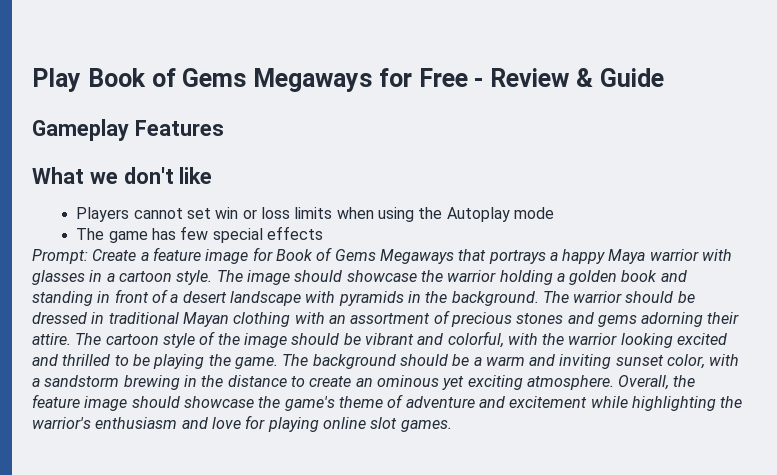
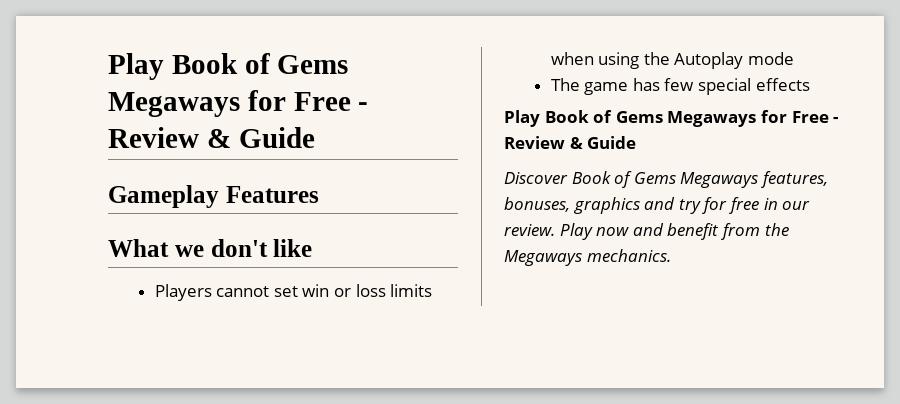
  The game has few special effects
- Prompt: Create a feature image for Book of Gems Megaways that portrays a happy Maya warrior with glasses in a cartoon style. The image should showcase the warrior holding a golden book and standing in front of a desert landscape with pyramids in the background. The warrior should be dressed in traditional Mayan clothing with an assortment of precious stones and gems adorning their attire. The cartoon style of the image should be vibrant and colorful, with the warrior looking excited and thrilled to be playing the game. The background should be a warm and inviting sunset color, with a sandstorm brewing in the distance to create an ominous yet exciting atmosphere. Overall, the feature image should showcase the game's theme of adventure and excitement while highlighting the warrior's enthusiasm and love for playing online slot games.
+ Play Book of Gems Megaways for Free - Review & Guide
+ Discover Book of Gems Megaways features, bonuses, graphics and try for free in our review. Play now and benefit from the Megaways mechanics.

